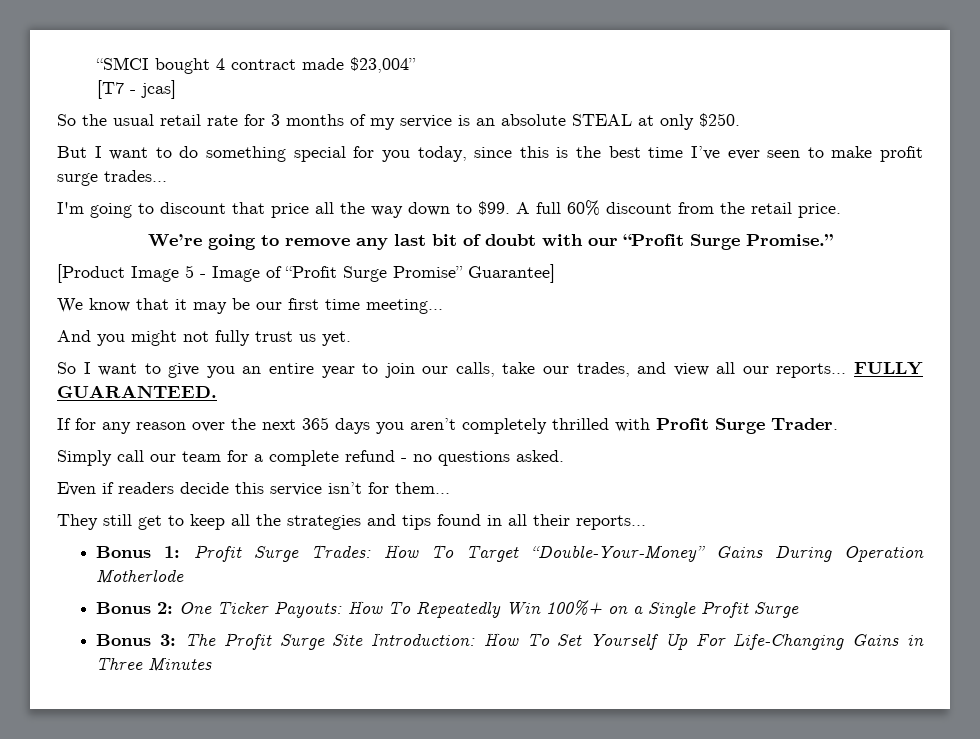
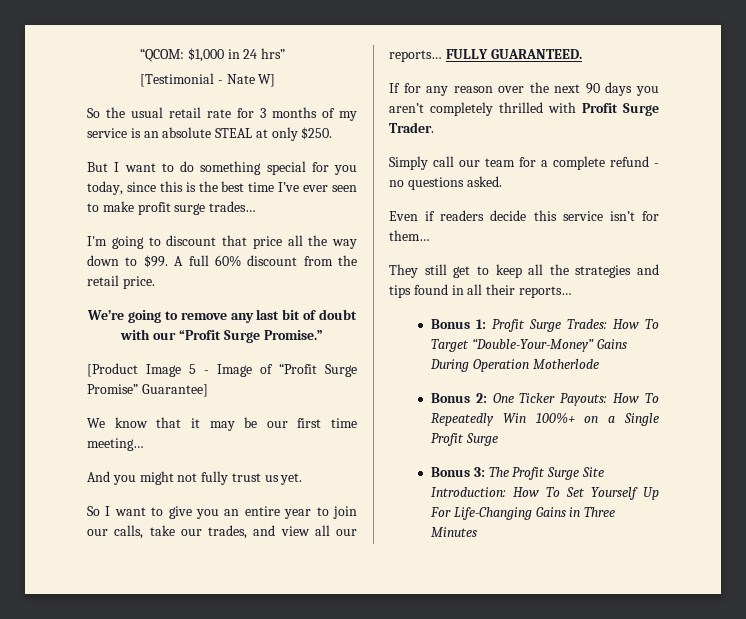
- “SMCI bought 4 contract made $23,004”
- [T7 - jcas]
+ “QCOM: $1,000 in 24 hrs”
+ [Testimonial - Nate W]
- If for any reason over the next 365 days you aren’t completely thrilled with Profit Surge Trader.
+ If for any reason over the next 90 days you aren’t completely thrilled with Profit Surge Trader.

